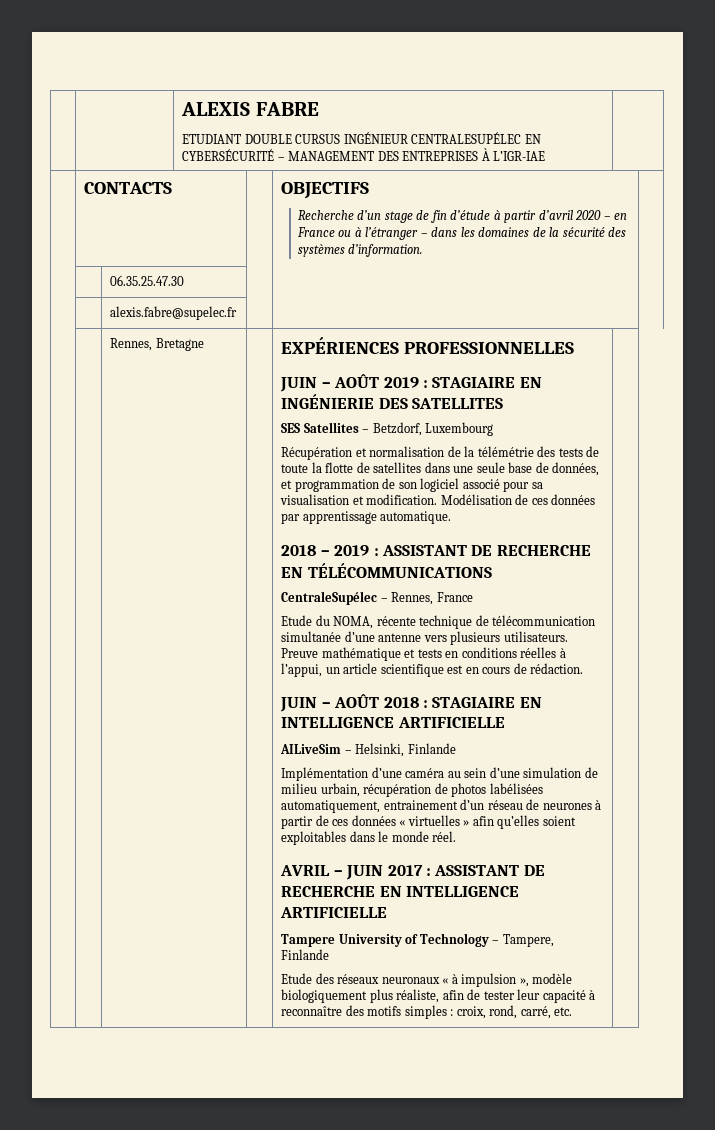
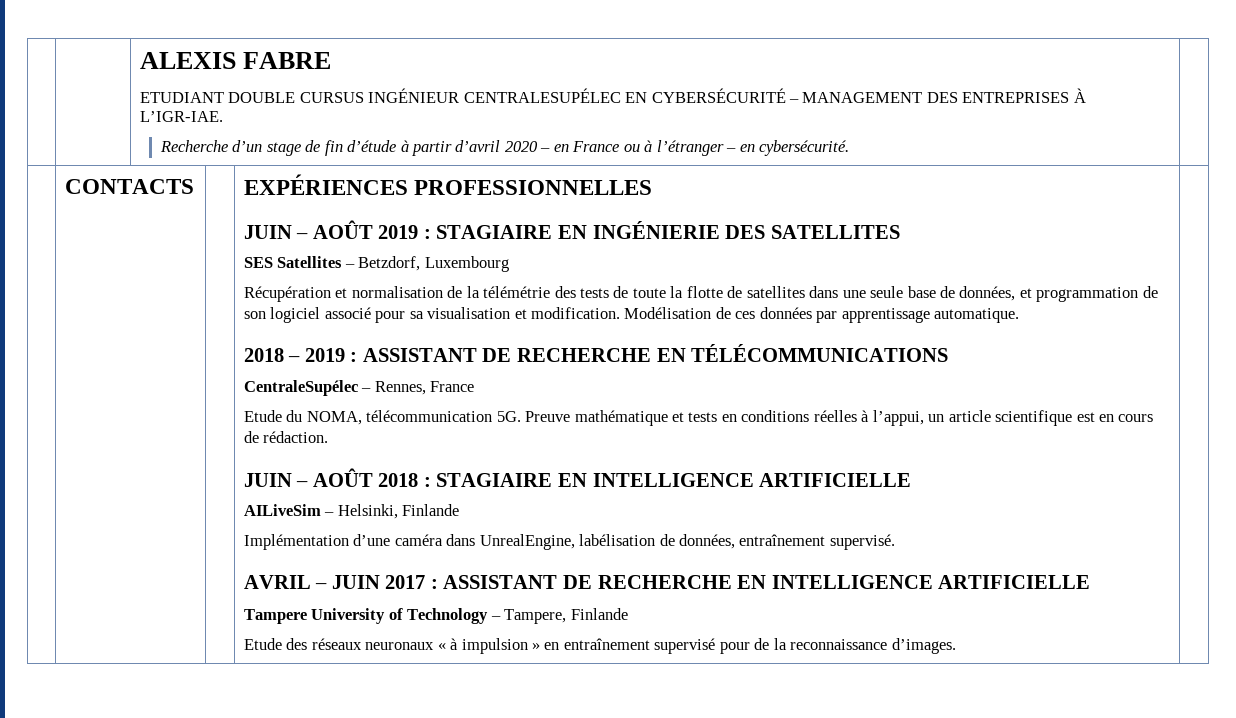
  | | ALEXIS FABRE
- ETUDIANT DOUBLE CURSUS INGÉNIEUR CENTRALESUPÉLEC EN CYBERSÉCURITÉ – MANAGEMENT DES ENTREPRISES À L’IGR-IAE |
- | CONTACTS | | OBJECTIFS
- Recherche d’un stage de fin d’étude à partir d’avril 2020 – en France ou à l’étranger – dans les domaines de la sécurité des systèmes d’information. |
- | | 06.35.25.47.30 | | |
- | | alexis.fabre@supelec.fr | | |
- | | Rennes, Bretagne
+ ETUDIANT DOUBLE CURSUS INGÉNIEUR CENTRALESUPÉLEC EN CYBERSÉCURITÉ – MANAGEMENT DES ENTREPRISES À L’IGR-IAE.
+ Recherche d’un stage de fin d’étude à partir d’avril 2020 – en France ou à l’étranger – en cybersécurité. |
+ | CONTACTS
- Etude du NOMA, récente technique de télécommunication simultanée d’une antenne vers plusieurs utilisateurs.
+ Etude du NOMA, télécommunication 5G.
- Implémentation d’une caméra au sein d’une simulation de milieu urbain, récupération de photos labélisées automatiquement, entrainement d’un réseau de neurones à partir de ces données « virtuelles » afin qu’elles soient exploitables dans le monde réel.
+ Implémentation d’une caméra dans UnrealEngine, labélisation de données, entraînement supervisé.
- Etude des réseaux neuronaux « à impulsion », modèle biologiquement plus réaliste, afin de tester leur capacité à reconnaître des motifs simples : croix, rond, carré, etc.
+ Etude des réseaux neuronaux « à impulsion » en entraînement supervisé pour de la reconnaissance d’images.

